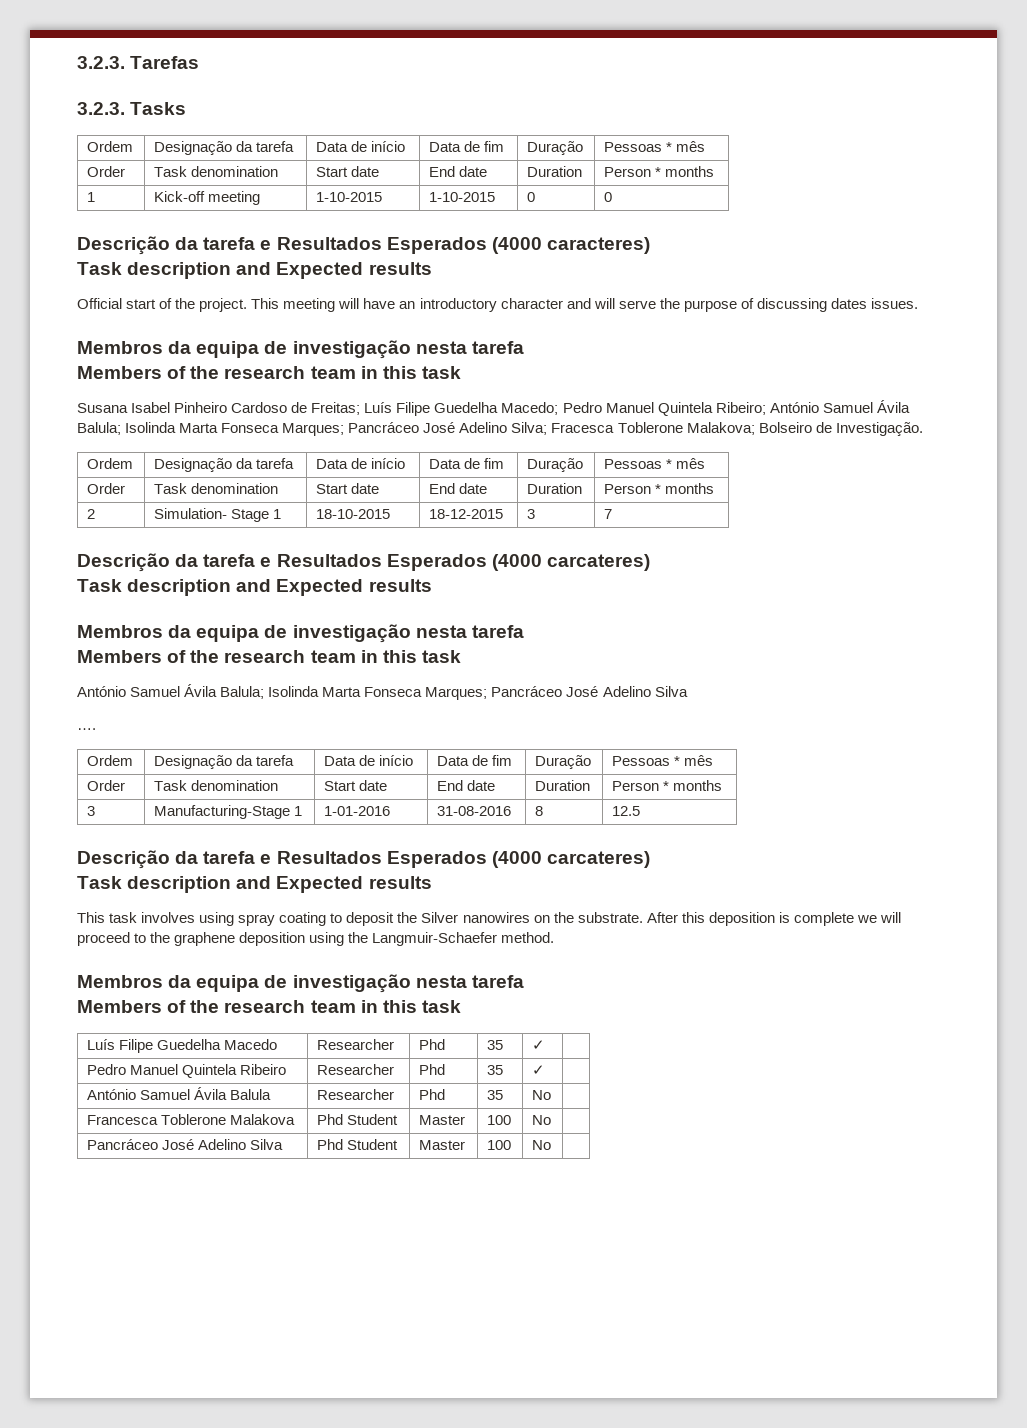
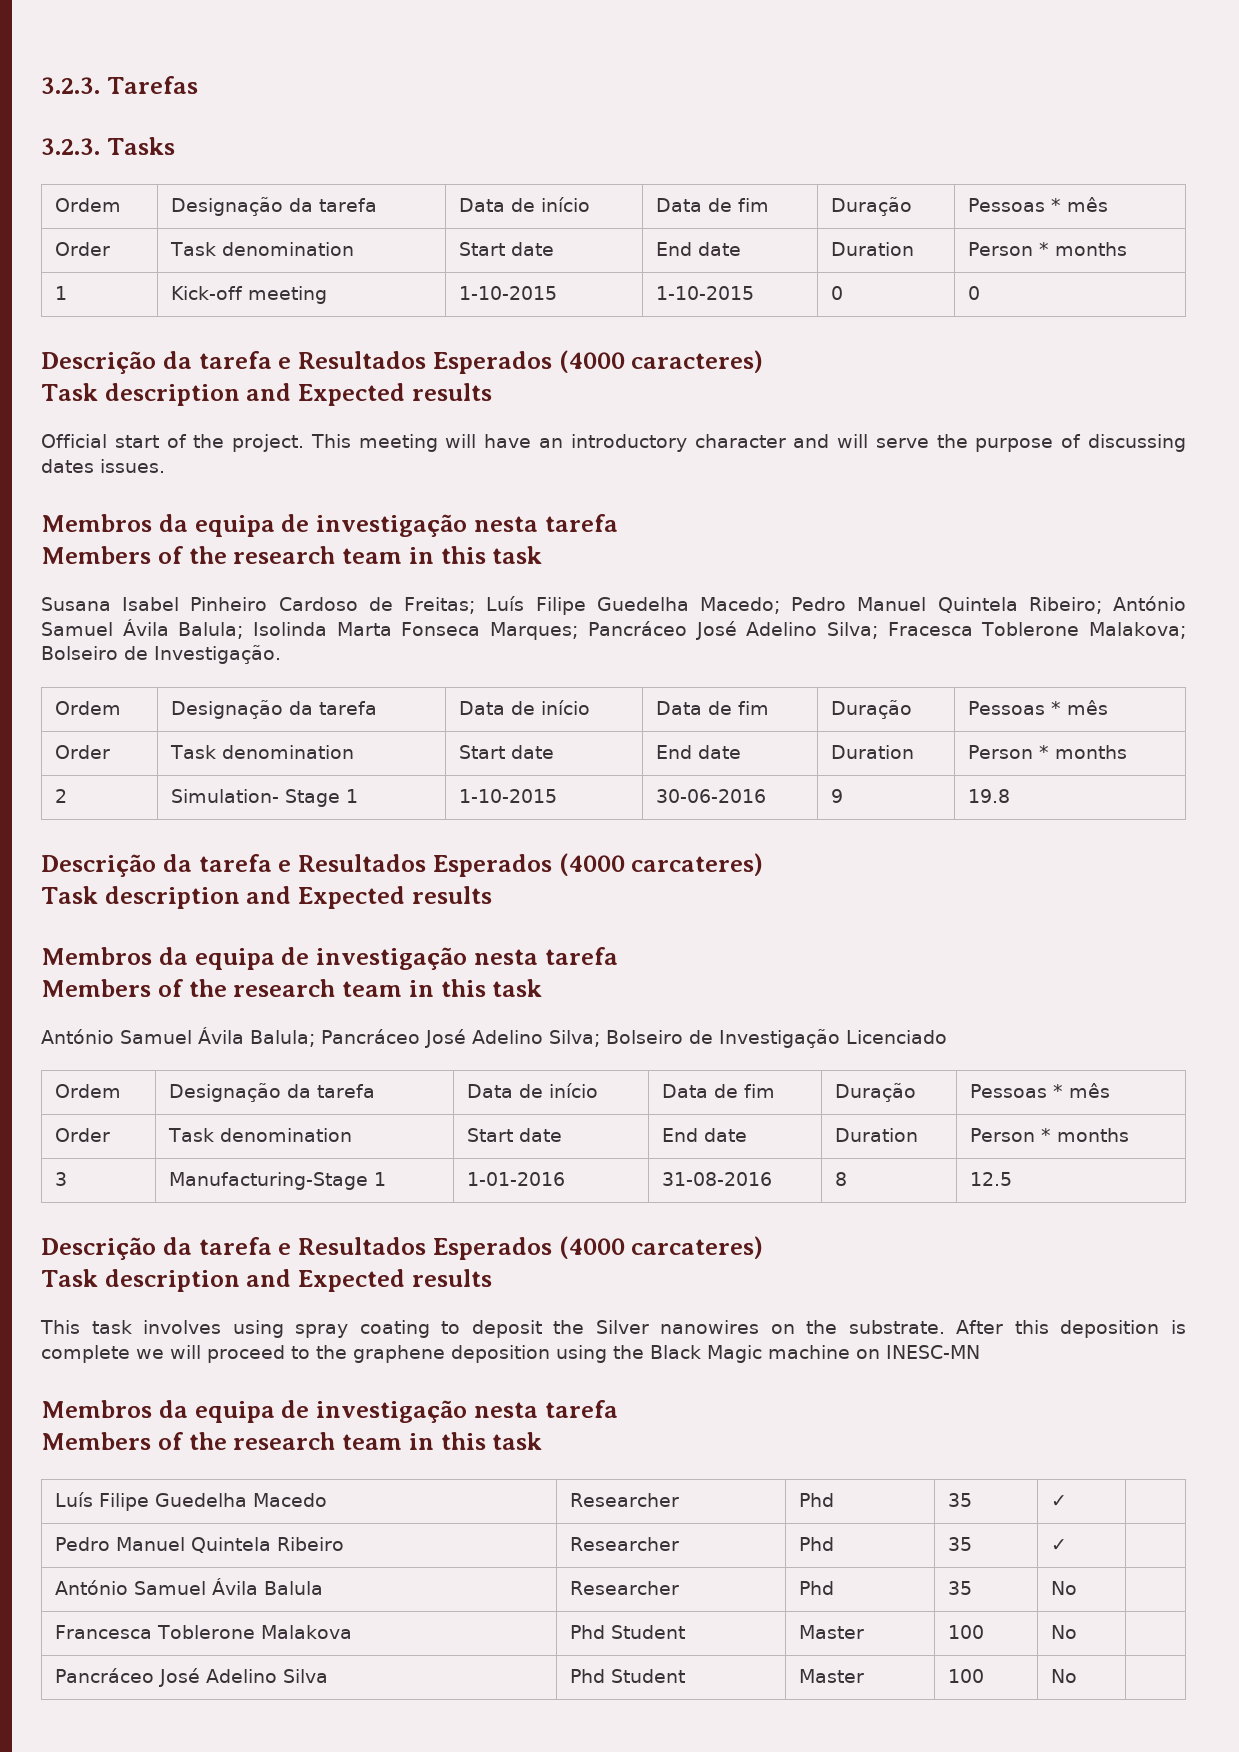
- 2 | Simulation- Stage 1 | 18-10-2015 | 18-12-2015 | 3 | 7
+ 2 | Simulation- Stage 1 | 1-10-2015 | 30-06-2016 | 9 | 19.8
- António Samuel Ávila Balula; Isolinda Marta Fonseca Marques; Pancráceo José Adelino Silva
- ….
+ António Samuel Ávila Balula; Pancráceo José Adelino Silva; Bolseiro de Investigação Licenciado
- After this deposition is complete we will proceed to the graphene deposition using the Langmuir-Schaefer method.
+ After this deposition is complete we will proceed to the graphene deposition using the Black Magic machine on INESC-MN

